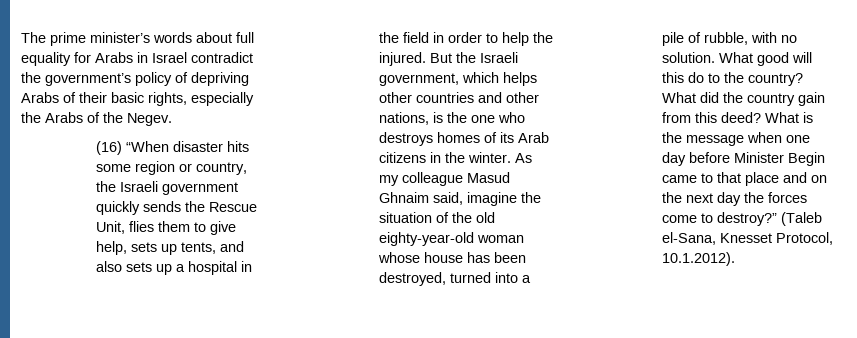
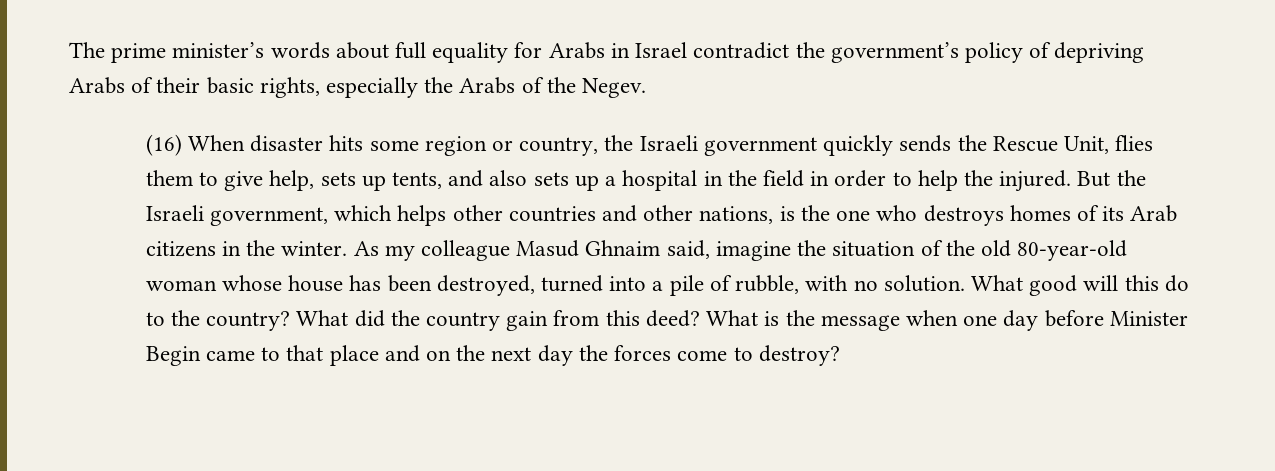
- (16) “When disaster hits some region or country, the Israeli government quickly sends the Rescue Unit, flies them to give help, sets up tents, and also sets up a hospital in the field in order to help the injured.
+ (16) When disaster hits some region or country, the Israeli government quickly sends the Rescue Unit, flies them to give help, sets up tents, and also sets up a hospital in the field in order to help the injured.
- As my colleague Masud Ghnaim said, imagine the situation of the old eighty-year-old woman whose house has been destroyed, turned into a pile of rubble, with no solution.
+ As my colleague Masud Ghnaim said, imagine the situation of the old 80-year-old woman whose house has been destroyed, turned into a pile of rubble, with no solution.
- What is the message when one day before Minister Begin came to that place and on the next day the forces come to destroy?” (Taleb el-Sana, Knesset Protocol, 10.1.2012).
+ What is the message when one day before Minister Begin came to that place and on the next day the forces come to destroy?

